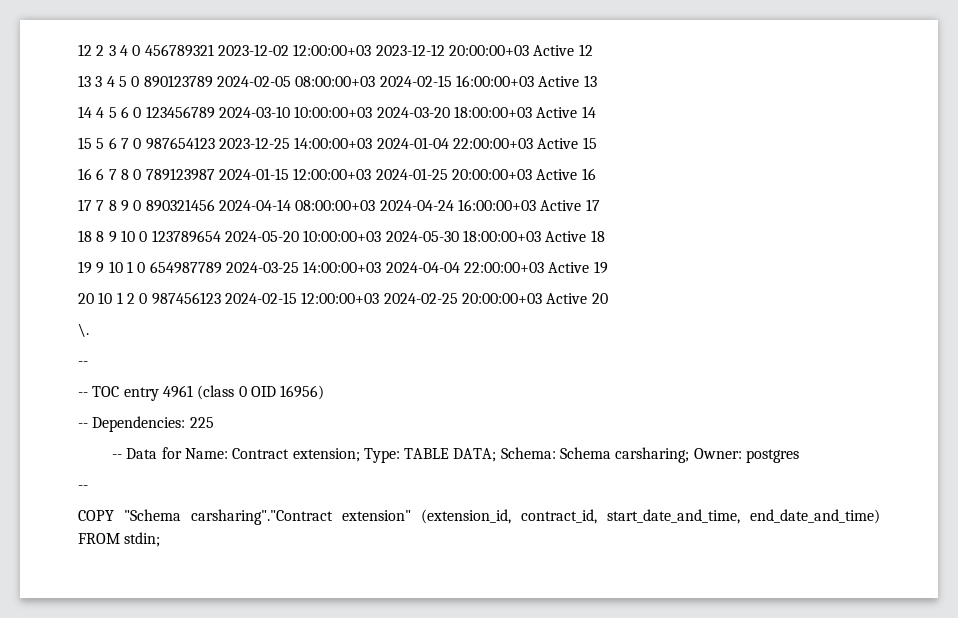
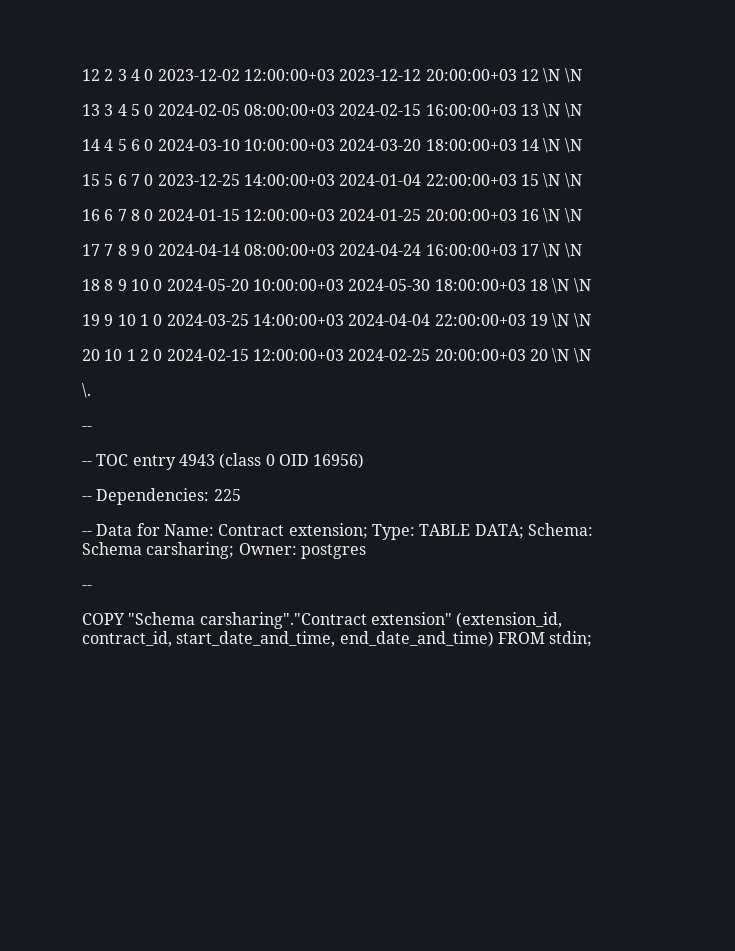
- 12 2 3 4 0 456789321 2023-12-02 12:00:00+03 2023-12-12 20:00:00+03 Active 12
+ 12 2 3 4 0 2023-12-02 12:00:00+03 2023-12-12 20:00:00+03 12 \N \N
- 13 3 4 5 0 890123789 2024-02-05 08:00:00+03 2024-02-15 16:00:00+03 Active 13
+ 13 3 4 5 0 2024-02-05 08:00:00+03 2024-02-15 16:00:00+03 13 \N \N
- 14 4 5 6 0 123456789 2024-03-10 10:00:00+03 2024-03-20 18:00:00+03 Active 14
+ 14 4 5 6 0 2024-03-10 10:00:00+03 2024-03-20 18:00:00+03 14 \N \N
- 15 5 6 7 0 987654123 2023-12-25 14:00:00+03 2024-01-04 22:00:00+03 Active 15
+ 15 5 6 7 0 2023-12-25 14:00:00+03 2024-01-04 22:00:00+03 15 \N \N
- 16 6 7 8 0 789123987 2024-01-15 12:00:00+03 2024-01-25 20:00:00+03 Active 16
+ 16 6 7 8 0 2024-01-15 12:00:00+03 2024-01-25 20:00:00+03 16 \N \N
- 17 7 8 9 0 890321456 2024-04-14 08:00:00+03 2024-04-24 16:00:00+03 Active 17
+ 17 7 8 9 0 2024-04-14 08:00:00+03 2024-04-24 16:00:00+03 17 \N \N
- 18 8 9 10 0 123789654 2024-05-20 10:00:00+03 2024-05-30 18:00:00+03 Active 18
+ 18 8 9 10 0 2024-05-20 10:00:00+03 2024-05-30 18:00:00+03 18 \N \N
- 19 9 10 1 0 654987789 2024-03-25 14:00:00+03 2024-04-04 22:00:00+03 Active 19
+ 19 9 10 1 0 2024-03-25 14:00:00+03 2024-04-04 22:00:00+03 19 \N \N
- 20 10 1 2 0 987456123 2024-02-15 12:00:00+03 2024-02-25 20:00:00+03 Active 20
+ 20 10 1 2 0 2024-02-15 12:00:00+03 2024-02-25 20:00:00+03 20 \N \N
- -- TOC entry 4961 (class 0 OID 16956)
+ -- TOC entry 4943 (class 0 OID 16956)

